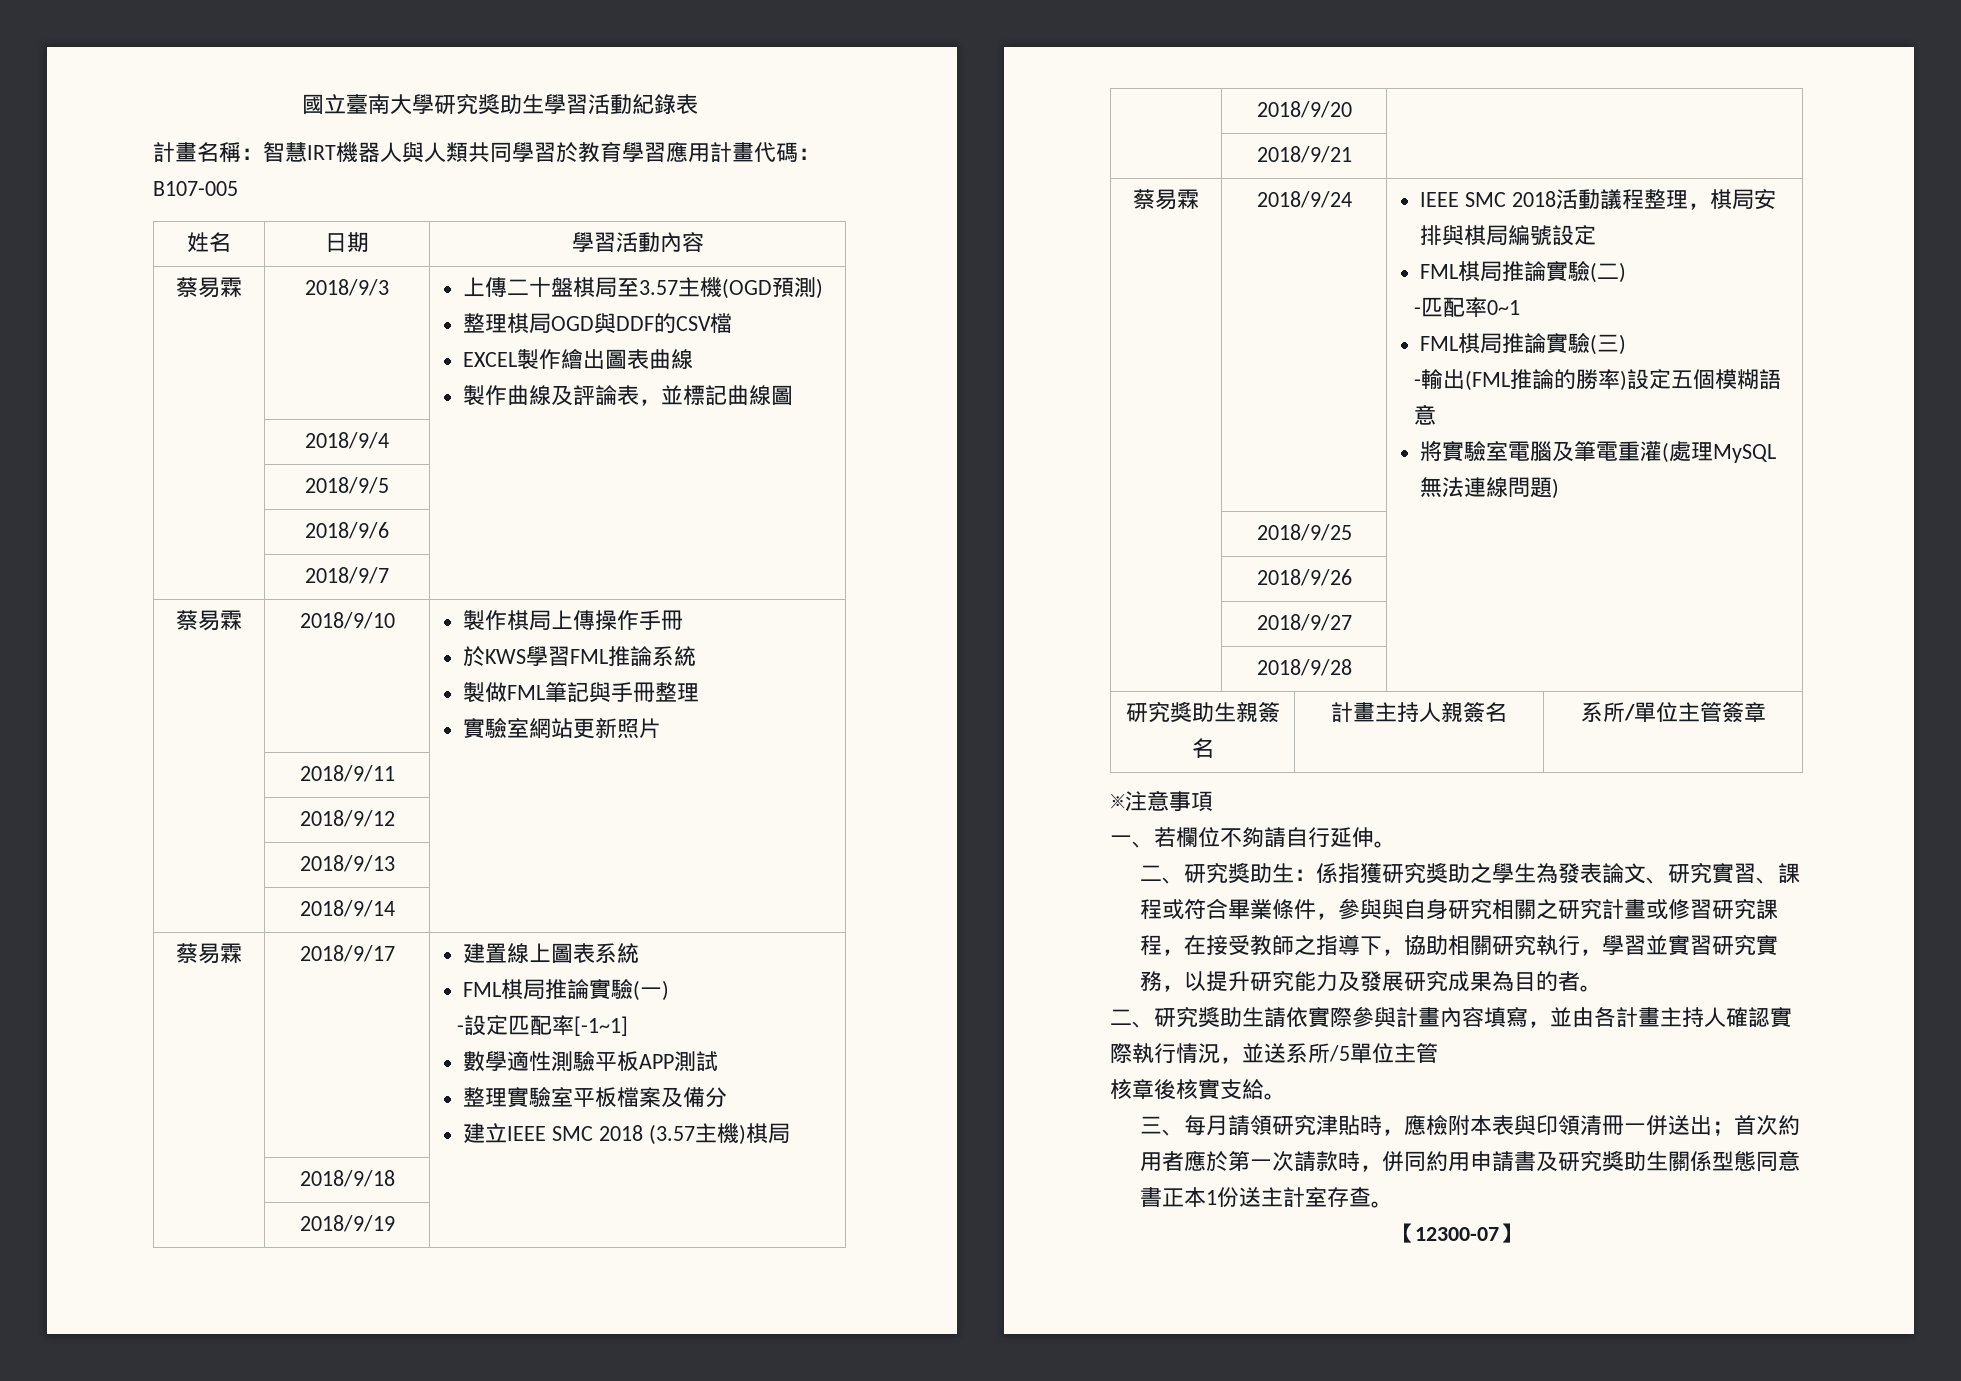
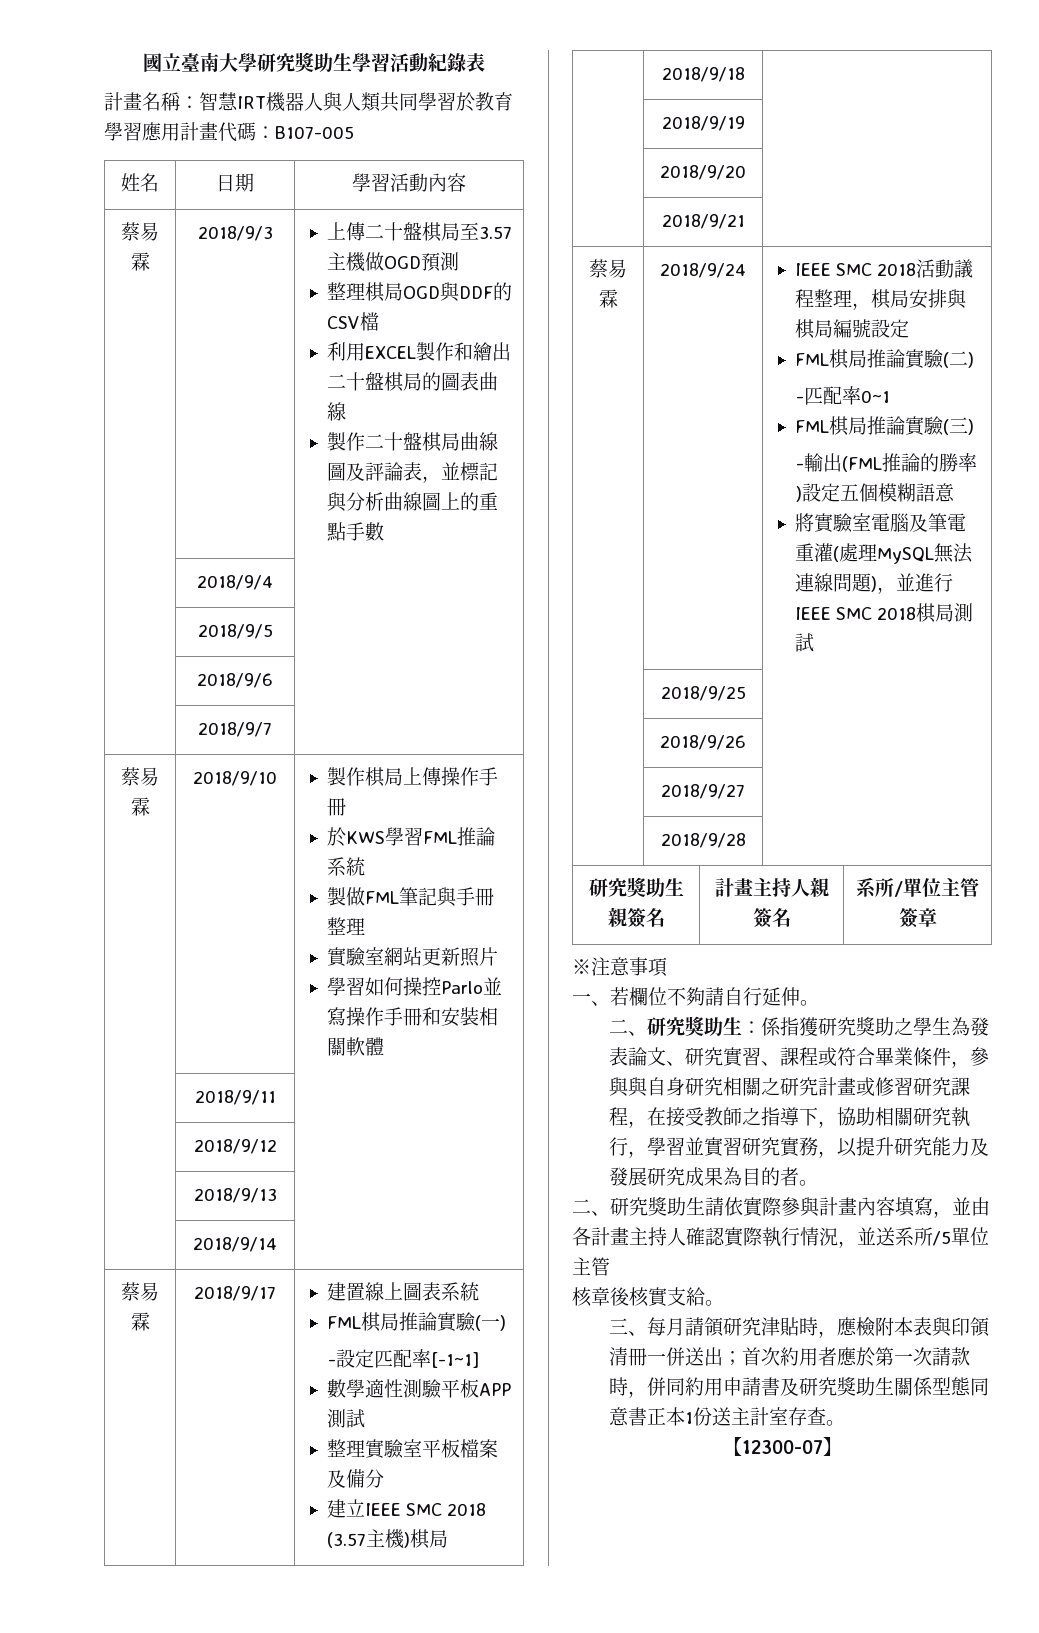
- 上傳二十盤棋局至3.57主機(OGD預測)
+ 上傳二十盤棋局至3.57主機做OGD預測
- EXCEL製作繪出圖表曲線
+ 利用EXCEL製作和繪出二十盤棋局的圖表曲線
- 製作曲線及評論表，並標記曲線圖
+ 製作二十盤棋局曲線圖及評論表，並標記與分析曲線圖上的重點手數
  蔡易霖 | 2018/9/10 | 製作棋局上傳操作手冊
  於KWS學習FML推論系統
  製做FML筆記與手冊整理
  實驗室網站更新照片
+ 學習如何操控Parlo並寫操作手冊和安裝相關軟體
- 將實驗室電腦及筆電重灌(處理MySQL無法連線問題)
+ 將實驗室電腦及筆電重灌(處理MySQL無法連線問題)，並進行IEEE SMC 2018棋局測試

